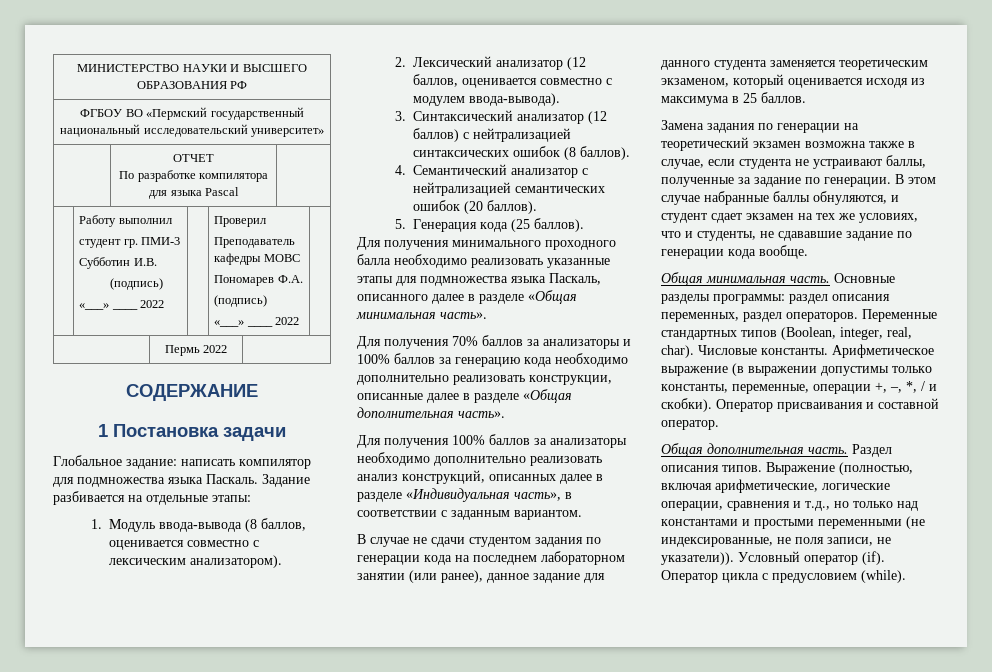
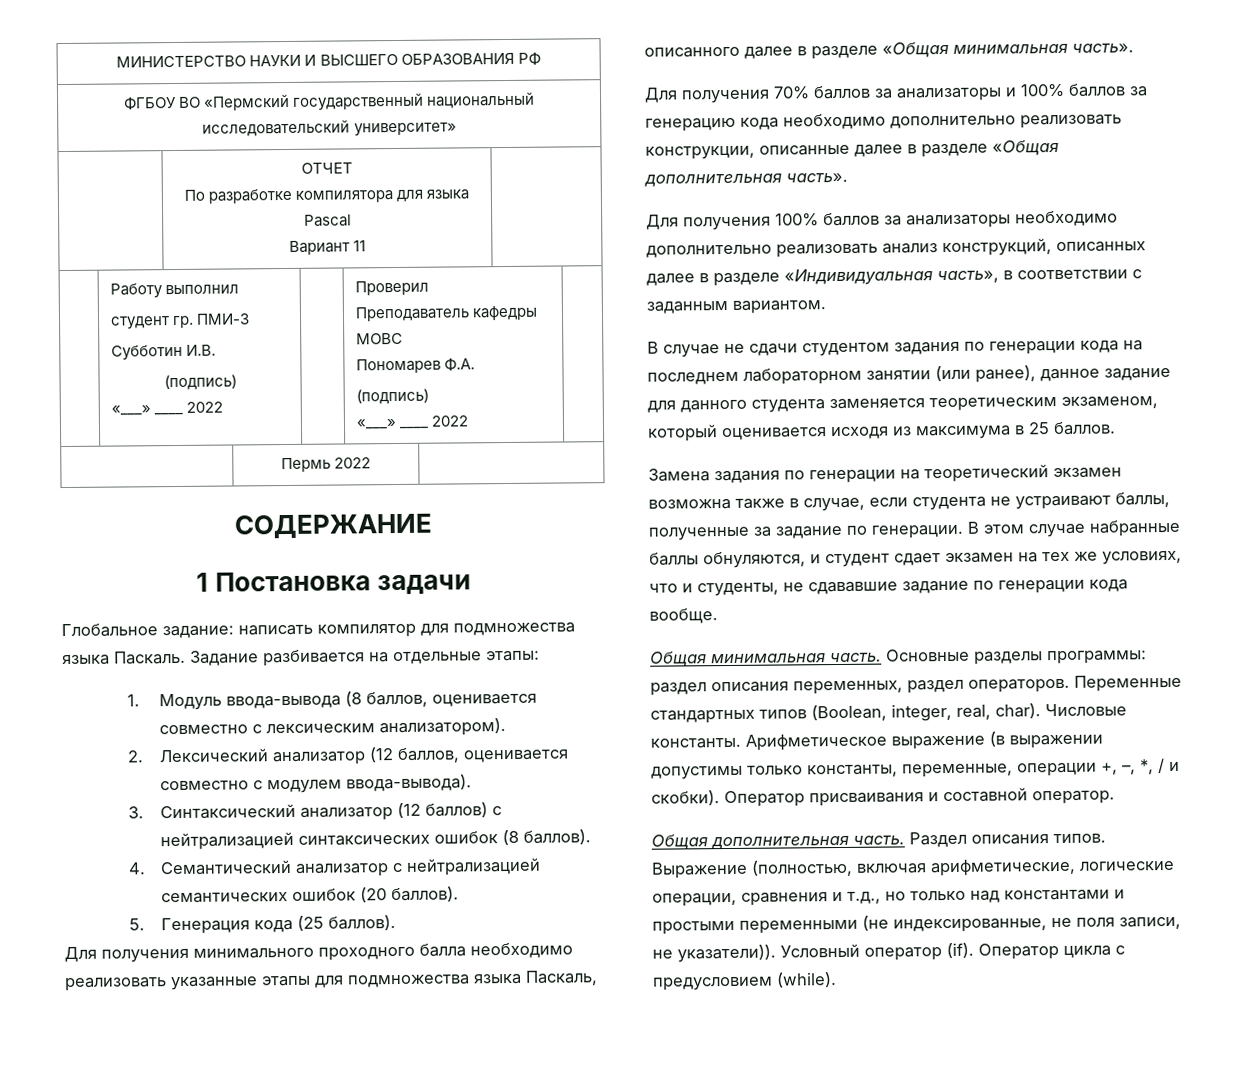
  | ОТЧЕТ
- По разработке компилятора для языка Pascal |
+ По разработке компилятора для языка Pascal
+ Вариант 11 |

